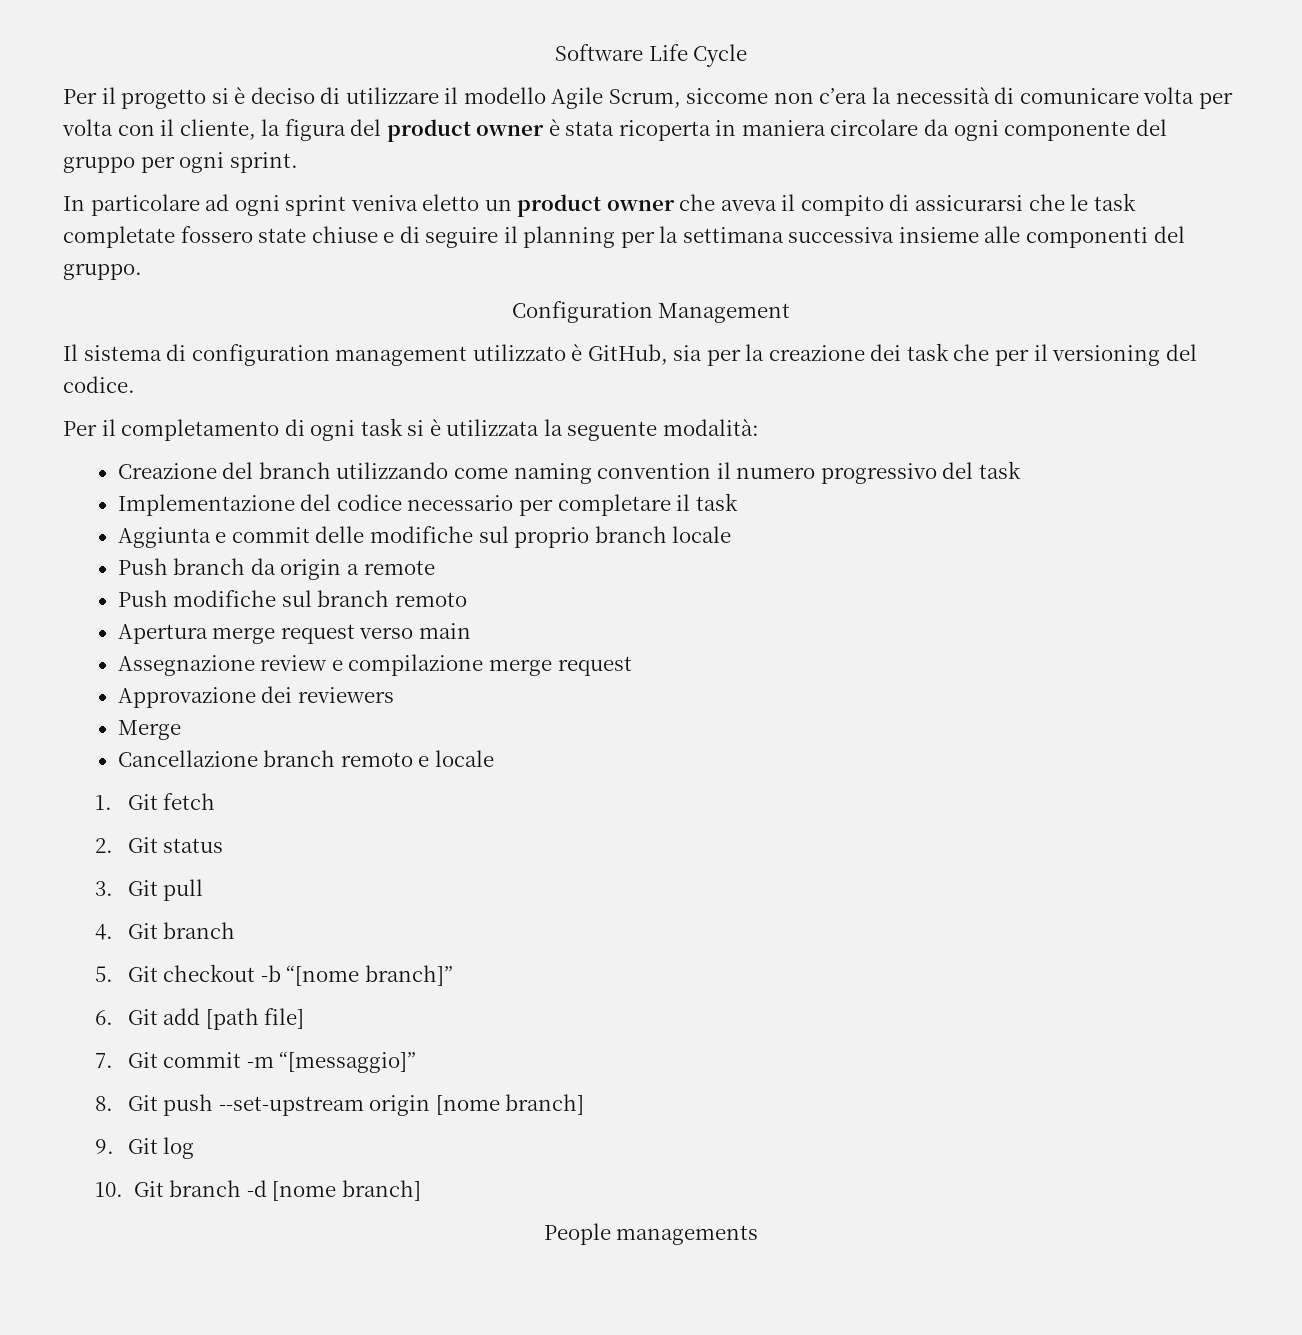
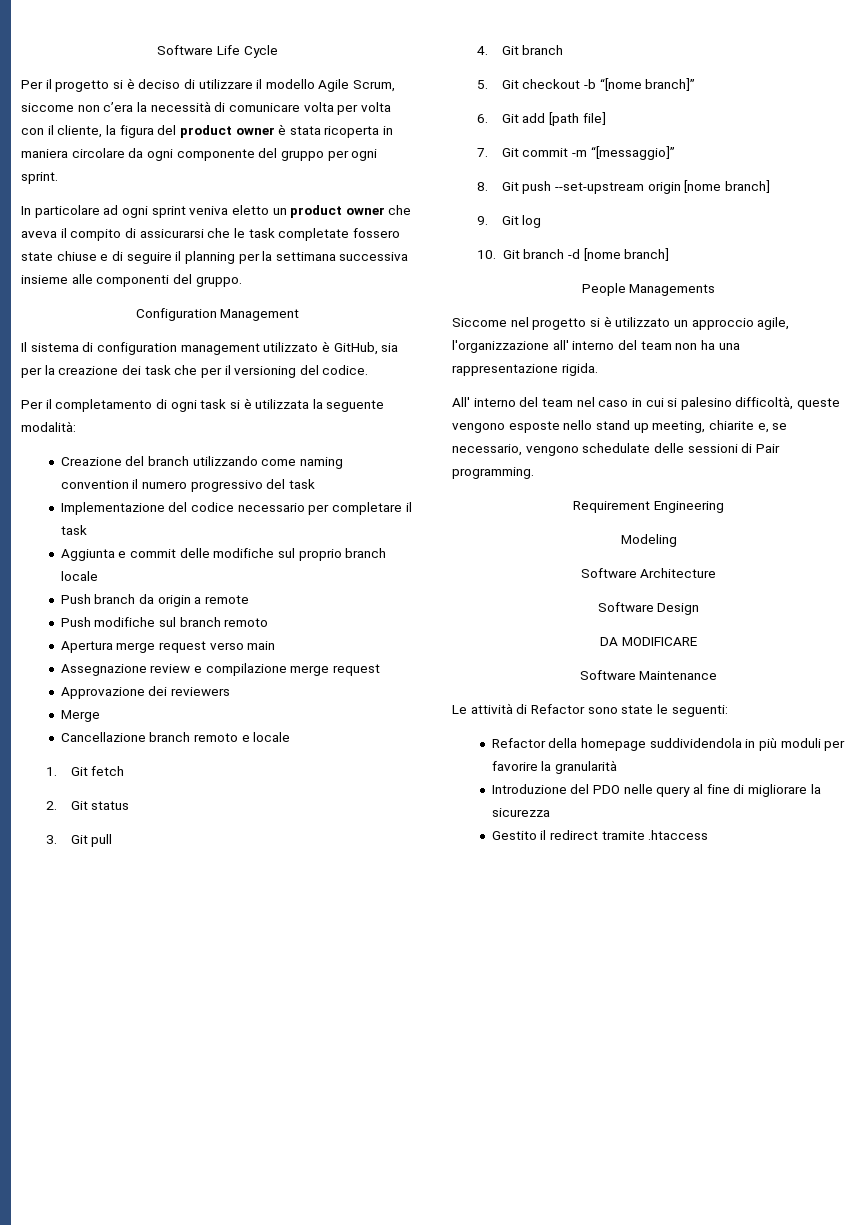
- People managements
+ People Managements
+ Siccome nel progetto si è utilizzato un approccio agile, l'organizzazione all' interno del team non ha una rappresentazione rigida.
+ All' interno del team nel caso in cui si palesino difficoltà, queste vengono esposte nello stand up meeting, chiarite e, se necessario, vengono schedulate delle sessioni di Pair programming.
+ Requirement Engineering
+ Modeling
+ Software Architecture
+ Software Design
+ DA MODIFICARE
+ Software Maintenance
+ Le attività di Refactor sono state le seguenti:
+ Refactor della homepage suddividendola in più moduli per favorire la granularità
+ Introduzione del PDO nelle query al fine di migliorare la sicurezza
+ Gestito il redirect tramite .htaccess

